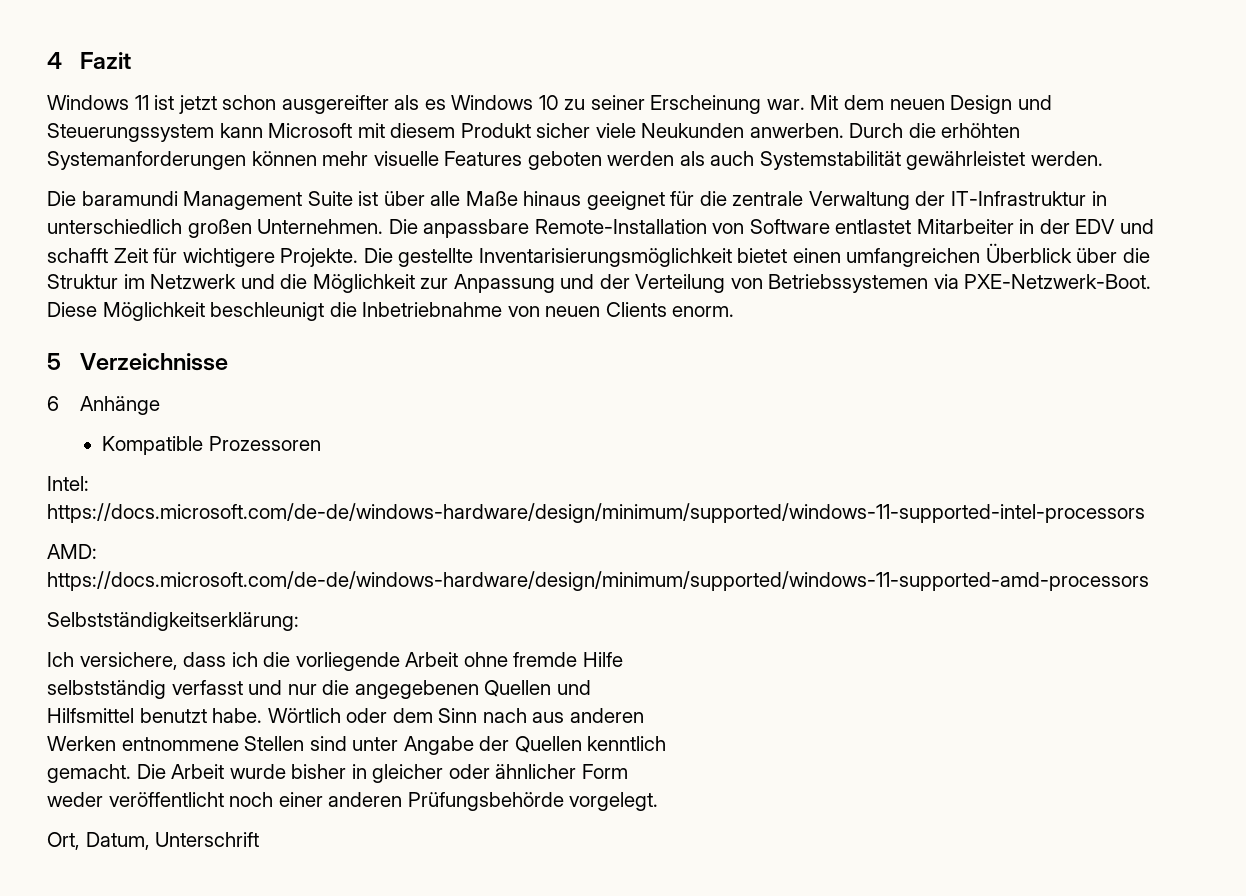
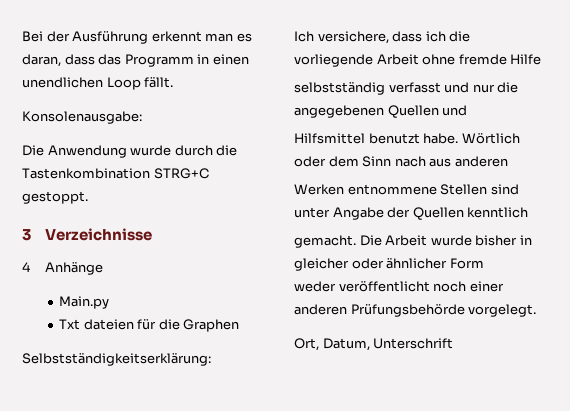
- 4 Fazit
- Windows 11 ist jetzt schon ausgereifter als es Windows 10 zu seiner Erscheinung war. Mit dem neuen Design und Steuerungssystem kann Microsoft mit diesem Produkt sicher viele Neukunden anwerben. Durch die erhöhten Systemanforderungen können mehr visuelle Features geboten werden als auch Systemstabilität gewährleistet werden.
- Die baramundi Management Suite ist über alle Maße hinaus geeignet für die zentrale Verwaltung der IT-Infrastruktur in unterschiedlich großen Unternehmen. Die anpassbare Remote-Installation von Software entlastet Mitarbeiter in der EDV und schafft Zeit für wichtigere Projekte. Die gestellte Inventarisierungsmöglichkeit bietet einen umfangreichen Überblick über die Struktur im Netzwerk und die Möglichkeit zur Anpassung und der Verteilung von Betriebssystemen via PXE-Netzwerk-Boot. Diese Möglichkeit beschleunigt die Inbetriebnahme von neuen Clients enorm.
- 5 Verzeichnisse
+ Bei der Ausführung erkennt man es daran, dass das Programm in einen unendlichen Loop fällt.
+ Konsolenausgabe:
+ Die Anwendung wurde durch die Tastenkombination STRG+C gestoppt.
+ 3 Verzeichnisse
- 6 Anhänge
+ 4 Anhänge
- Kompatible Prozessoren
- Intel: https://docs.microsoft.com/de-de/windows-hardware/design/minimum/supported/windows-11-supported-intel-processors
- AMD: https://docs.microsoft.com/de-de/windows-hardware/design/minimum/supported/windows-11-supported-amd-processors
+ Main.py
+ Txt dateien für die Graphen

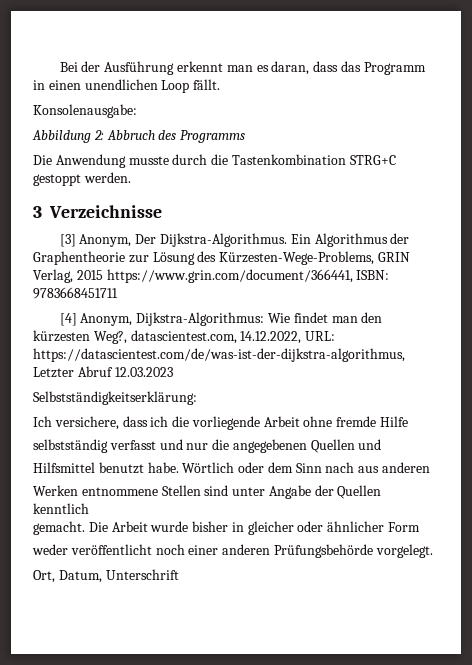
+ Abbildung 2: Abbruch des Programms
- Die Anwendung wurde durch die Tastenkombination STRG+C gestoppt.
+ Die Anwendung musste durch die Tastenkombination STRG+C gestoppt werden.
- 4 Anhänge
- Main.py
- Txt dateien für die Graphen
+ [3] Anonym, Der Dijkstra-Algorithmus. Ein Algorithmus der Graphentheorie zur Lösung des Kürzesten-Wege-Problems, GRIN Verlag, 2015 https://www.grin.com/document/366441, ISBN: 9783668451711
+ [4] Anonym, Dijkstra-Algorithmus: Wie findet man den kürzesten Weg?, datascientest.com, 14.12.2022, URL: https://datascientest.com/de/was-ist-der-dijkstra-algorithmus, Letzter Abruf 12.03.2023

